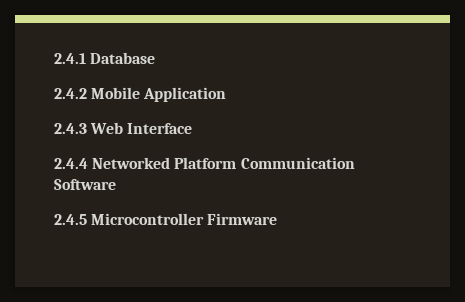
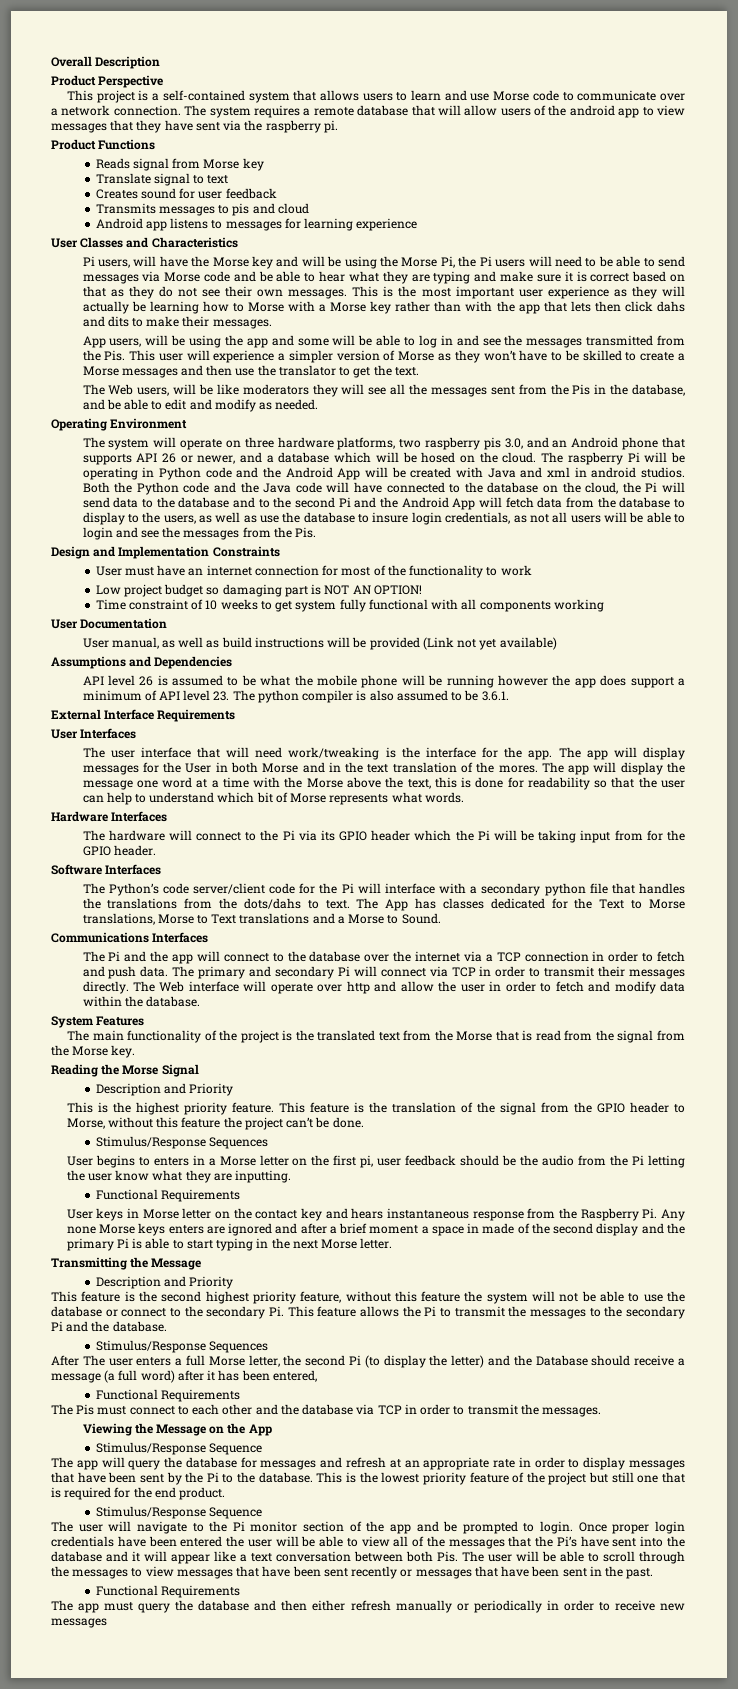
- 2.4.1 Database
- 2.4.2 Mobile Application
- 2.4.3 Web Interface
- 2.4.4 Networked Platform Communication Software
- 2.4.5 Microcontroller Firmware
+ Overall Description
+ Product Perspective
+ This project is a self-contained system that allows users to learn and use Morse code to communicate over a network connection. The system requires a remote database that will allow users of the android app to view messages that they have sent via the raspberry pi.
+ Product Functions
+ Reads signal from Morse key
+ Translate signal to text
+ Creates sound for user feedback
+ Transmits messages to pis and cloud
+ Android app listens to messages for learning experience
+ User Classes and Characteristics
+ Pi users, will have the Morse key and will be using the Morse Pi, the Pi users will need to be able to send messages via Morse code and be able to hear what they are typing and make sure it is correct based on that as they do not see their own messages. This is the most important user experience as they will actually be learning how to Morse with a Morse key rather than with the app that lets then click dahs and dits to make their messages.
+ App users, will be using the app and some will be able to log in and see the messages transmitted from the Pis. This user will experience a simpler version of Morse as they won’t have to be skilled to create a Morse messages and then use the translator to get the text.
+ The Web users, will be like moderators they will see all the messages sent from the Pis in the database, and be able to edit and modify as needed.
+ Operating Environment
+ The system will operate on three hardware platforms, two raspberry pis 3.0, and an Android phone that supports API 26 or newer, and a database which will be hosed on the cloud. The raspberry Pi will be operating in Python code and the Android App will be created with Java and xml in android studios. Both the Python code and the Java code will have connected to the database on the cloud, the Pi will send data to the database and to the second Pi and the Android App will fetch data from the database to display to the users, as well as use the database to insure login credentials, as not all users will be able to login and see the messages from the Pis.
+ Design and Implementation Constraints
+ User must have an internet connection for most of the functionality to work
+ Low project budget so damaging part is NOT AN OPTION!
+ Time constraint of 10 weeks to get system fully functional with all components working
+ User Documentation
+ User manual, as well as build instructions will be provided (Link not yet available)
+ Assumptions and Dependencies
+ API level 26 is assumed to be what the mobile phone will be running however the app does support a minimum of API level 23. The python compiler is also assumed to be 3.6.1.
+ External Interface Requirements
+ User Interfaces
+ The user interface that will need work/tweaking is the interface for the app. The app will display messages for the User in both Morse and in the text translation of the mores. The app will display the message one word at a time with the Morse above the text, this is done for readability so that the user can help to understand which bit of Morse represents what words.
+ Hardware Interfaces
+ The hardware will connect to the Pi via its GPIO header which the Pi will be taking input from for the GPIO header.
+ Software Interfaces
+ The Python’s code server/client code for the Pi will interface with a secondary python file that handles the translations from the dots/dahs to text. The App has classes dedicated for the Text to Morse translations, Morse to Text translations and a Morse to Sound.
+ Communications Interfaces
+ The Pi and the app will connect to the database over the internet via a TCP connection in order to fetch and push data. The primary and secondary Pi will connect via TCP in order to transmit their messages directly. The Web interface will operate over http and allow the user in order to fetch and modify data within the database.
+ System Features
+ The main functionality of the project is the translated text from the Morse that is read from the signal from the Morse key.
+ Reading the Morse Signal
+ Description and Priority
+ This is the highest priority feature. This feature is the translation of the signal from the GPIO header to Morse, without this feature the project can’t be done.
+ Stimulus/Response Sequences
+ User begins to enters in a Morse letter on the first pi, user feedback should be the audio from the Pi letting the user know what they are inputting.
+ Functional Requirements
+ User keys in Morse letter on the contact key and hears instantaneous response from the Raspberry Pi. Any none Morse keys enters are ignored and after a brief moment a space in made of the second display and the primary Pi is able to start typing in the next Morse letter.
+ Transmitting the Message
+ Description and Priority
+ This feature is the second highest priority feature, without this feature the system will not be able to use the database or connect to the secondary Pi. This feature allows the Pi to transmit the messages to the secondary Pi and the database.
+ Stimulus/Response Sequences
+ After The user enters a full Morse letter, the second Pi (to display the letter) and the Database should receive a message (a full word) after it has been entered,
+ Functional Requirements
+ The Pis must connect to each other and the database via TCP in order to transmit the messages.
+ Viewing the Message on the App
+ Stimulus/Response Sequence
+ The app will query the database for messages and refresh at an appropriate rate in order to display messages that have been sent by the Pi to the database. This is the lowest priority feature of the project but still one that is required for the end product.
+ Stimulus/Response Sequence
+ The user will navigate to the Pi monitor section of the app and be prompted to login. Once proper login credentials have been entered the user will be able to view all of the messages that the Pi’s have sent into the database and it will appear like a text conversation between both Pis. The user will be able to scroll through the messages to view messages that have been sent recently or messages that have been sent in the past.
+ Functional Requirements
+ The app must query the database and then either refresh manually or periodically in order to receive new messages

